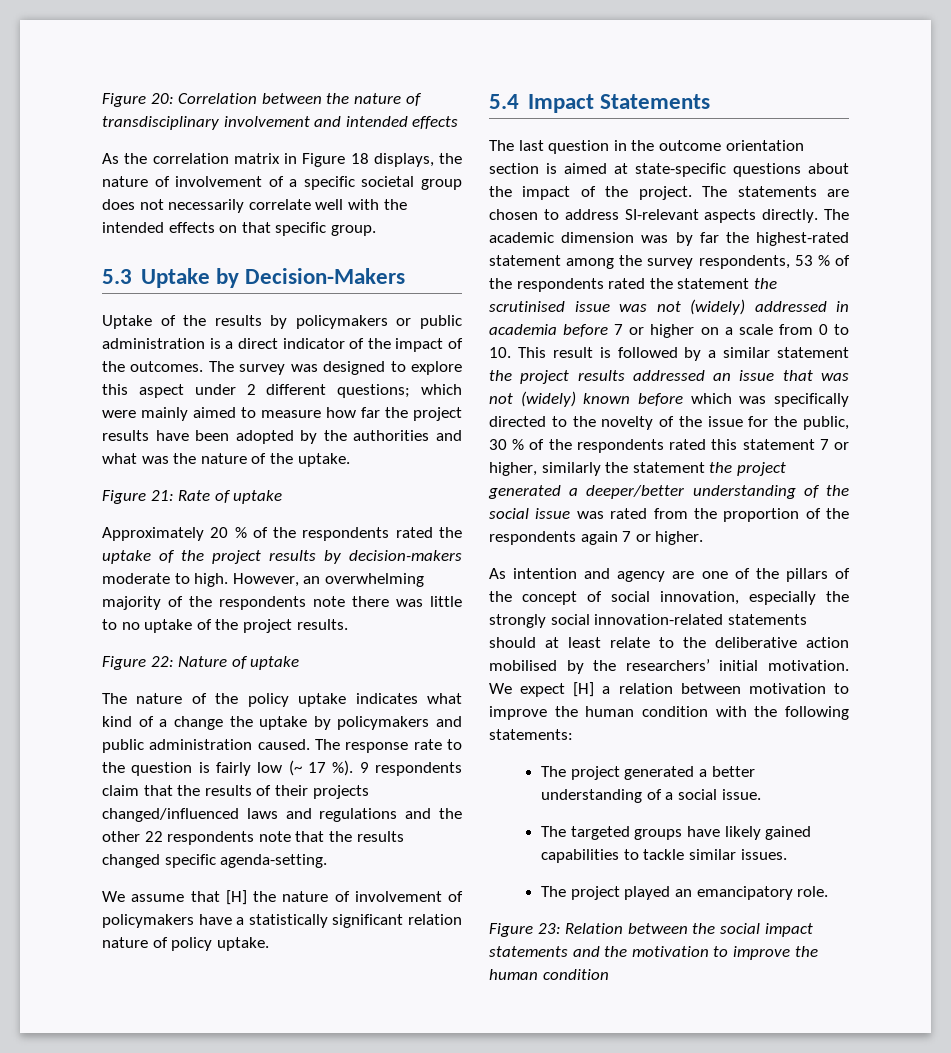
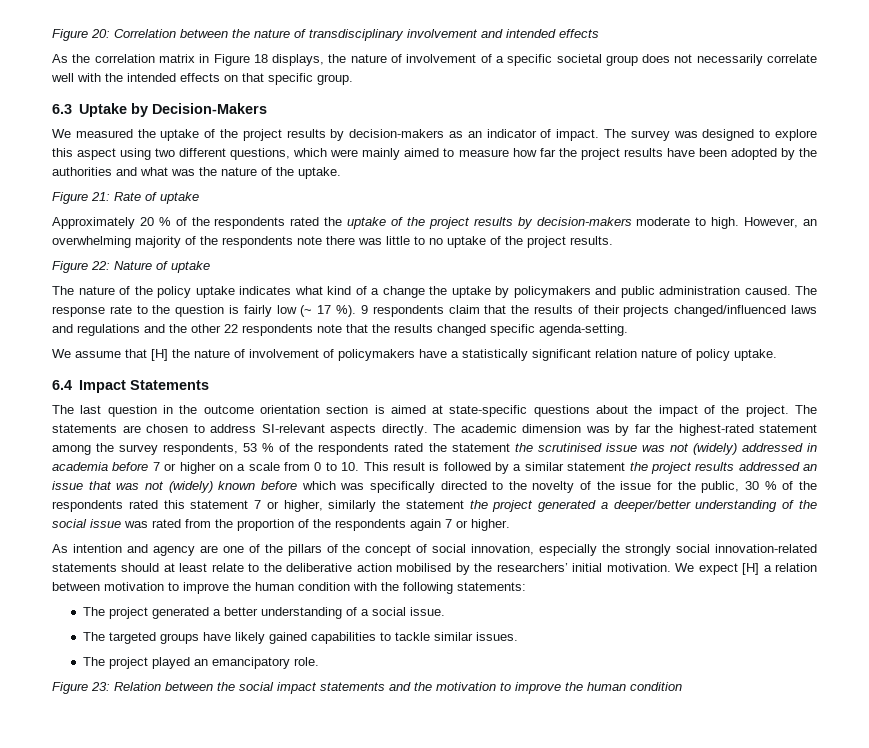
- 5.3 Uptake by Decision-Makers
+ 6.3 Uptake by Decision-Makers
- Uptake of the results by policymakers or public administration is a direct indicator of the impact of the outcomes.
+ We measured the uptake of the project results by decision-makers as an indicator of impact.
- The survey was designed to explore this aspect under 2 different questions; which were mainly aimed to measure how far the project results have been adopted by the authorities and what was the nature of the uptake.
+ The survey was designed to explore this aspect using two different questions, which were mainly aimed to measure how far the project results have been adopted by the authorities and what was the nature of the uptake.
- 5.4 Impact Statements
+ 6.4 Impact Statements

